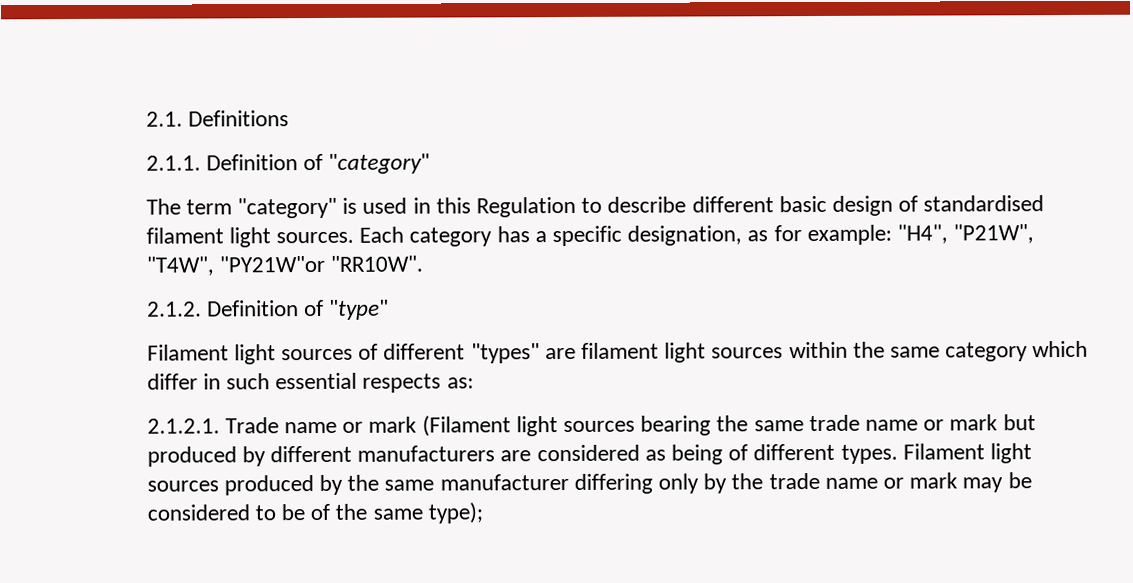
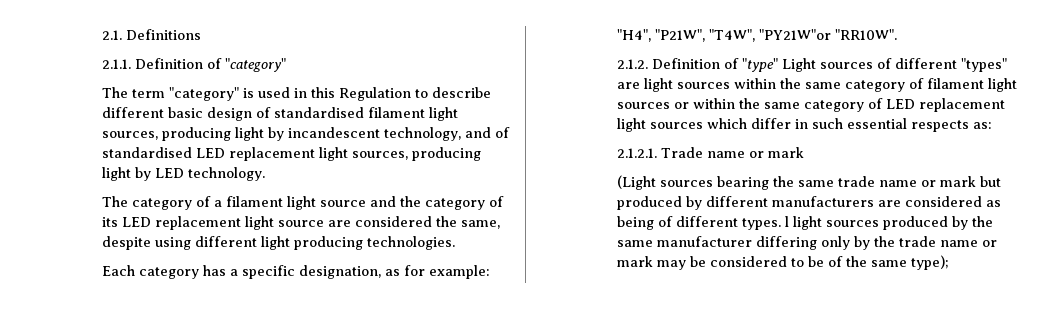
- The term "category" is used in this Regulation to describe different basic design of standardised filament light sources. Each category has a specific designation, as for example: "H4", "P21W", "T4W", "PY21W"or "RR10W".
+ The term "category" is used in this Regulation to describe different basic design of standardised filament light sources, producing light by incandescent technology, and of standardised LED replacement light sources, producing light by LED technology.
+ The category of a filament light source and the category of its LED replacement light source are considered the same, despite using different light producing technologies.
+ Each category has a specific designation, as for example: "H4", "P21W", "T4W", "PY21W"or "RR10W".
- 2.1.2. Definition of "type"
- Filament light sources of different "types" are filament light sources within the same category which differ in such essential respects as:
+ 2.1.2. Definition of "type" Light sources of different "types" are light sources within the same category of filament light sources or within the same category of LED replacement light sources which differ in such essential respects as:
- 2.1.2.1. Trade name or mark (Filament light sources bearing the same trade name or mark but produced by different manufacturers are considered as being of different types. Filament light sources produced by the same manufacturer differing only by the trade name or mark may be considered to be of the same type);
+ 2.1.2.1. Trade name or mark
+ (Light sources bearing the same trade name or mark but produced by different manufacturers are considered as being of different types. l light sources produced by the same manufacturer differing only by the trade name or mark may be considered to be of the same type);

